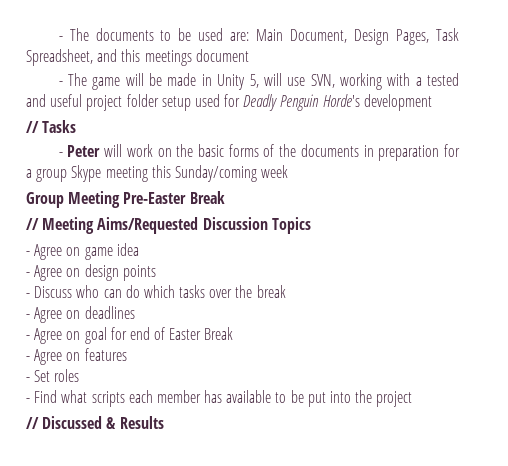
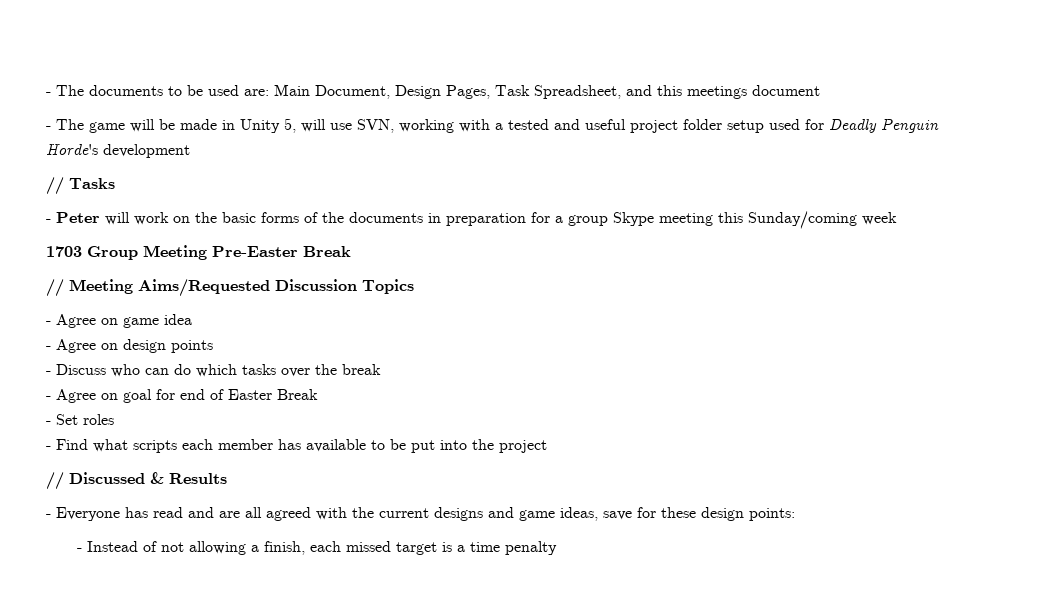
- Group Meeting Pre-Easter Break
+ 1703 Group Meeting Pre-Easter Break
- - Agree on deadlines
- - Agree on features
+ - Everyone has read and are all agreed with the current designs and game ideas, save for these design points:
+ - Instead of not allowing a finish, each missed target is a time penalty

